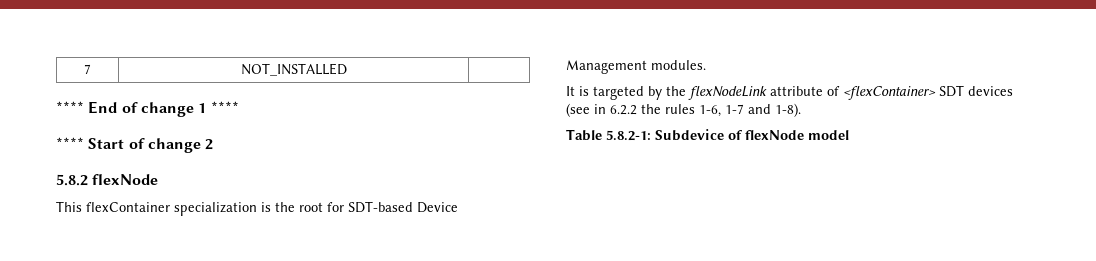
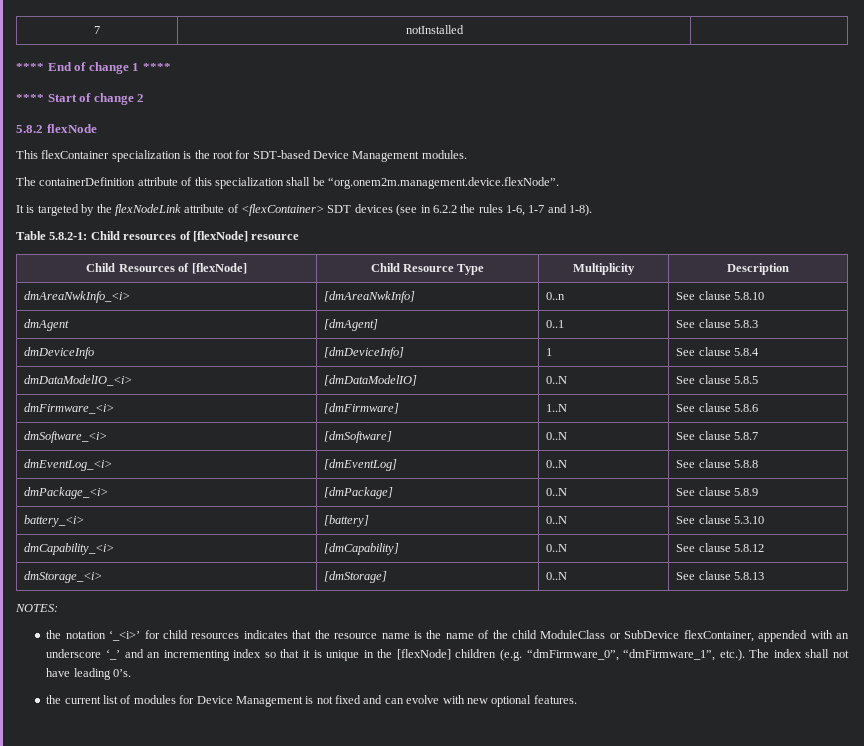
- 7 | NOT_INSTALLED |
+ 7 | notInstalled |
+ The containerDefinition attribute of this specialization shall be “org.onem2m.management.device.flexNode”.
- Table 5.8.2-1: Subdevice of flexNode model
+ Table 5.8.2-1: Child resources of [flexNode] resource
+ Child Resources of [flexNode] | Child Resource Type | Multiplicity | Description
+ dmAreaNwkInfo_<i> | [dmAreaNwkInfo] | 0..n | See clause 5.8.10
+ dmAgent | [dmAgent] | 0..1 | See clause 5.8.3
+ dmDeviceInfo | [dmDeviceInfo] | 1 | See clause 5.8.4
+ dmDataModelIO_<i> | [dmDataModelIO] | 0..N | See clause 5.8.5
+ dmFirmware_<i> | [dmFirmware] | 1..N | See clause 5.8.6
+ dmSoftware_<i> | [dmSoftware] | 0..N | See clause 5.8.7
+ dmEventLog_<i> | [dmEventLog] | 0..N | See clause 5.8.8
+ dmPackage_<i> | [dmPackage] | 0..N | See clause 5.8.9
+ battery_<i> | [battery] | 0..N | See clause 5.3.10
+ dmCapability_<i> | [dmCapability] | 0..N | See clause 5.8.12
+ dmStorage_<i> | [dmStorage] | 0..N | See clause 5.8.13
+ NOTES:
+ the notation ‘_<i>’ for child resources indicates that the resource name is the name of the child ModuleClass or SubDevice flexContainer, appended with an underscore ‘_’ and an incrementing index so that it is unique in the [flexNode] children (e.g. “dmFirmware_0”, “dmFirmware_1”, etc.). The index shall not have leading 0’s.
+ the current list of modules for Device Management is not fixed and can evolve with new optional features.

